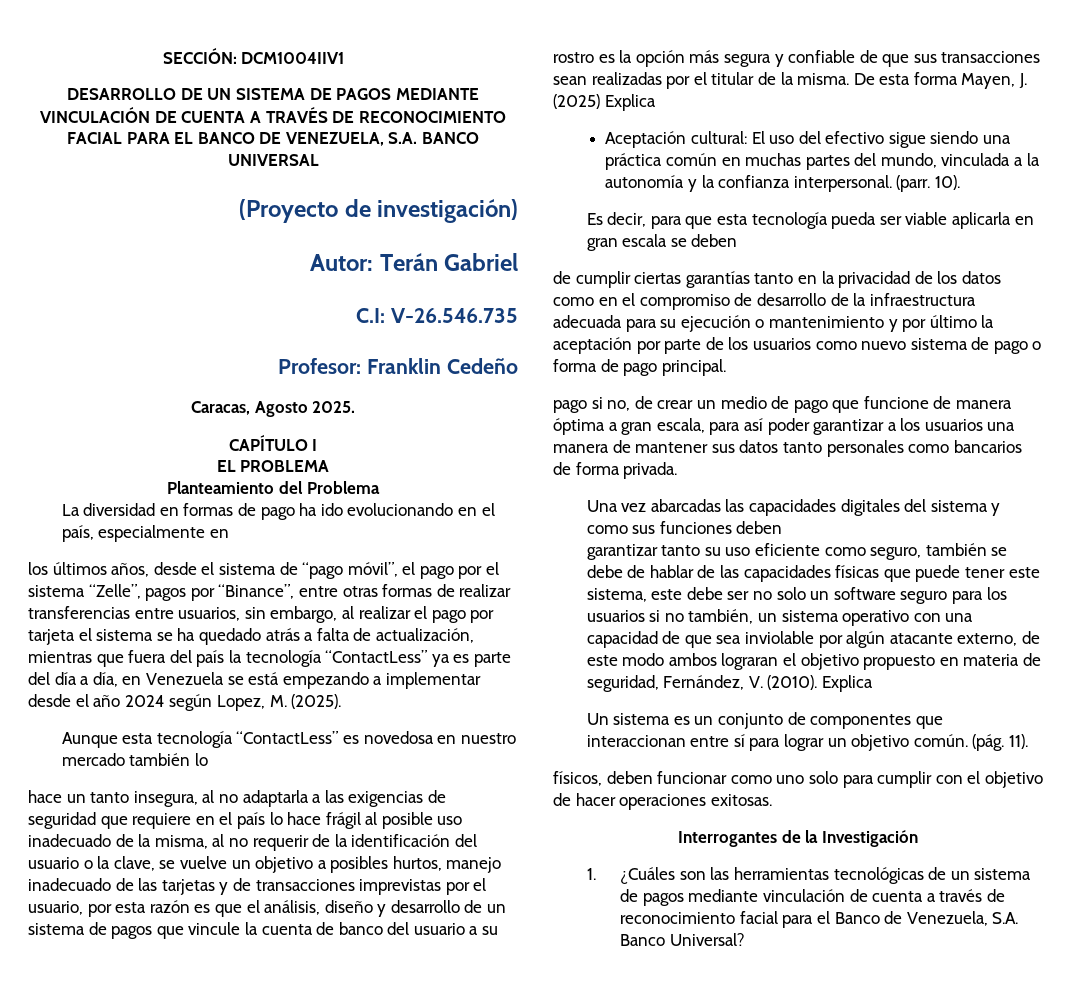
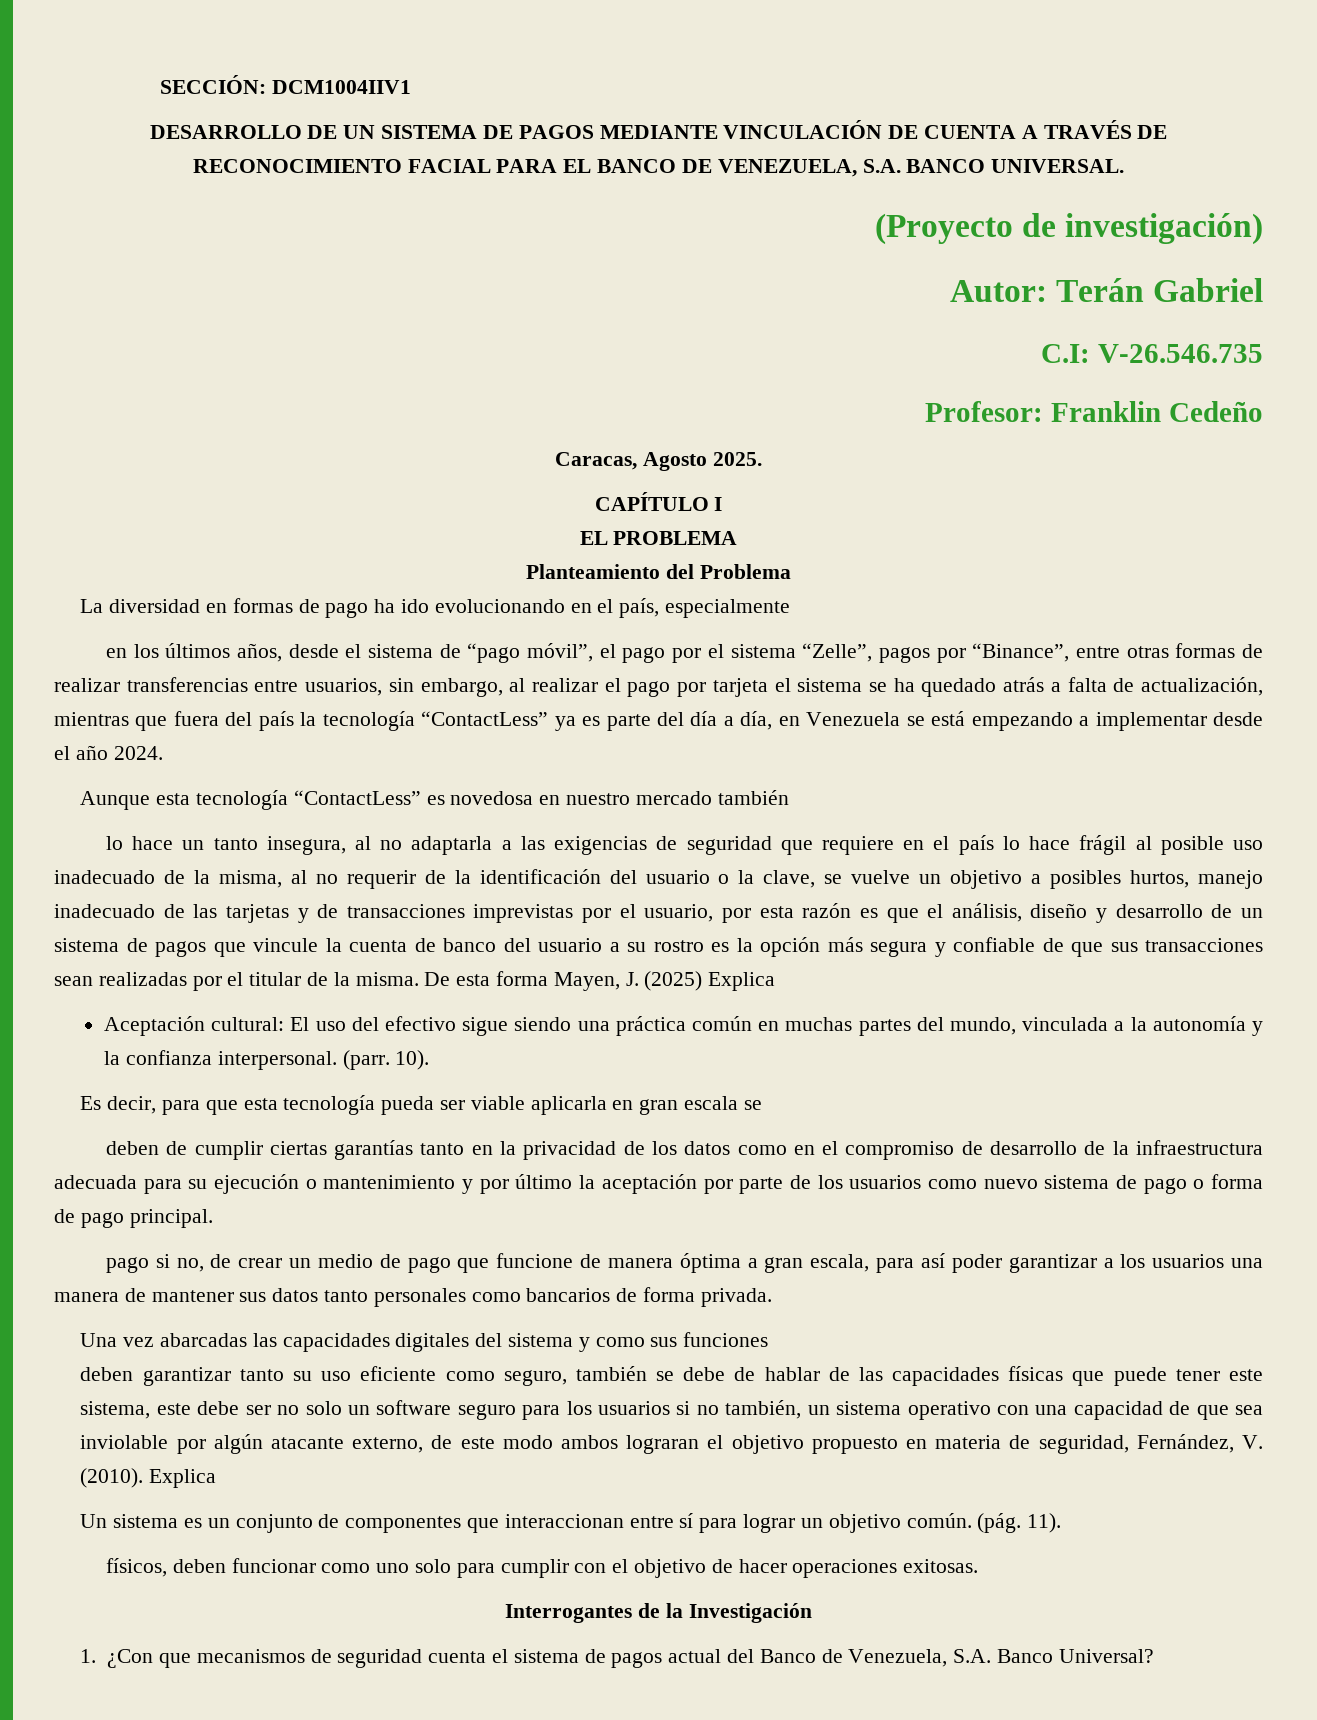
- DESARROLLO DE UN SISTEMA DE PAGOS MEDIANTE VINCULACIÓN DE CUENTA A TRAVÉS DE RECONOCIMIENTO FACIAL PARA EL BANCO DE VENEZUELA, S.A. BANCO UNIVERSAL
+ DESARROLLO DE UN SISTEMA DE PAGOS MEDIANTE VINCULACIÓN DE CUENTA A TRAVÉS DE RECONOCIMIENTO FACIAL PARA EL BANCO DE VENEZUELA, S.A. BANCO UNIVERSAL.
- La diversidad en formas de pago ha ido evolucionando en el país, especialmente en
- los últimos años, desde el sistema de “pago móvil”, el pago por el sistema “Zelle”, pagos por “Binance”, entre otras formas de realizar transferencias entre usuarios, sin embargo, al realizar el pago por tarjeta el sistema se ha quedado atrás a falta de actualización, mientras que fuera del país la tecnología “ContactLess” ya es parte del día a día, en Venezuela se está empezando a implementar desde el año 2024 según Lopez, M. (2025).
+ La diversidad en formas de pago ha ido evolucionando en el país, especialmente
+ en los últimos años, desde el sistema de “pago móvil”, el pago por el sistema “Zelle”, pagos por “Binance”, entre otras formas de realizar transferencias entre usuarios, sin embargo, al realizar el pago por tarjeta el sistema se ha quedado atrás a falta de actualización, mientras que fuera del país la tecnología “ContactLess” ya es parte del día a día, en Venezuela se está empezando a implementar desde el año 2024.
- Aunque esta tecnología “ContactLess” es novedosa en nuestro mercado también lo
- hace un tanto insegura, al no adaptarla a las exigencias de seguridad que requiere en el país lo hace frágil al posible uso inadecuado de la misma, al no requerir de la identificación del usuario o la clave, se vuelve un objetivo a posibles hurtos, manejo inadecuado de las tarjetas y de transacciones imprevistas por el usuario, por esta razón es que el análisis, diseño y desarrollo de un sistema de pagos que vincule la cuenta de banco del usuario a su rostro es la opción más segura y confiable de que sus transacciones sean realizadas por el titular de la misma.
+ Aunque esta tecnología “ContactLess” es novedosa en nuestro mercado también
+ lo hace un tanto insegura, al no adaptarla a las exigencias de seguridad que requiere en el país lo hace frágil al posible uso inadecuado de la misma, al no requerir de la identificación del usuario o la clave, se vuelve un objetivo a posibles hurtos, manejo inadecuado de las tarjetas y de transacciones imprevistas por el usuario, por esta razón es que el análisis, diseño y desarrollo de un sistema de pagos que vincule la cuenta de banco del usuario a su rostro es la opción más segura y confiable de que sus transacciones sean realizadas por el titular de la misma.
- Es decir, para que esta tecnología pueda ser viable aplicarla en gran escala se deben
- de cumplir ciertas garantías tanto en la privacidad de los datos como en el compromiso de desarrollo de la infraestructura adecuada para su ejecución o mantenimiento y por último la aceptación por parte de los usuarios como nuevo sistema de pago o forma de pago principal.
+ Es decir, para que esta tecnología pueda ser viable aplicarla en gran escala se
+ deben de cumplir ciertas garantías tanto en la privacidad de los datos como en el compromiso de desarrollo de la infraestructura adecuada para su ejecución o mantenimiento y por último la aceptación por parte de los usuarios como nuevo sistema de pago o forma de pago principal.
- Una vez abarcadas las capacidades digitales del sistema y como sus funciones deben
- garantizar tanto su uso eficiente como seguro, también se debe de hablar de las capacidades físicas que puede tener este sistema, este debe ser no solo un software seguro para los usuarios si no también, un sistema operativo con una capacidad de que sea inviolable por algún atacante externo, de este modo ambos lograran el objetivo propuesto en materia de seguridad, Fernández, V. (2010).
+ Una vez abarcadas las capacidades digitales del sistema y como sus funciones
+ deben garantizar tanto su uso eficiente como seguro, también se debe de hablar de las capacidades físicas que puede tener este sistema, este debe ser no solo un software seguro para los usuarios si no también, un sistema operativo con una capacidad de que sea inviolable por algún atacante externo, de este modo ambos lograran el objetivo propuesto en materia de seguridad, Fernández, V. (2010).
- 1. ¿Cuáles son las herramientas tecnológicas de un sistema de pagos mediante vinculación de cuenta a través de reconocimiento facial para el Banco de Venezuela, S.A. Banco Universal?
+ 1. ¿Con que mecanismos de seguridad cuenta el sistema de pagos actual del Banco de Venezuela, S.A. Banco Universal?

